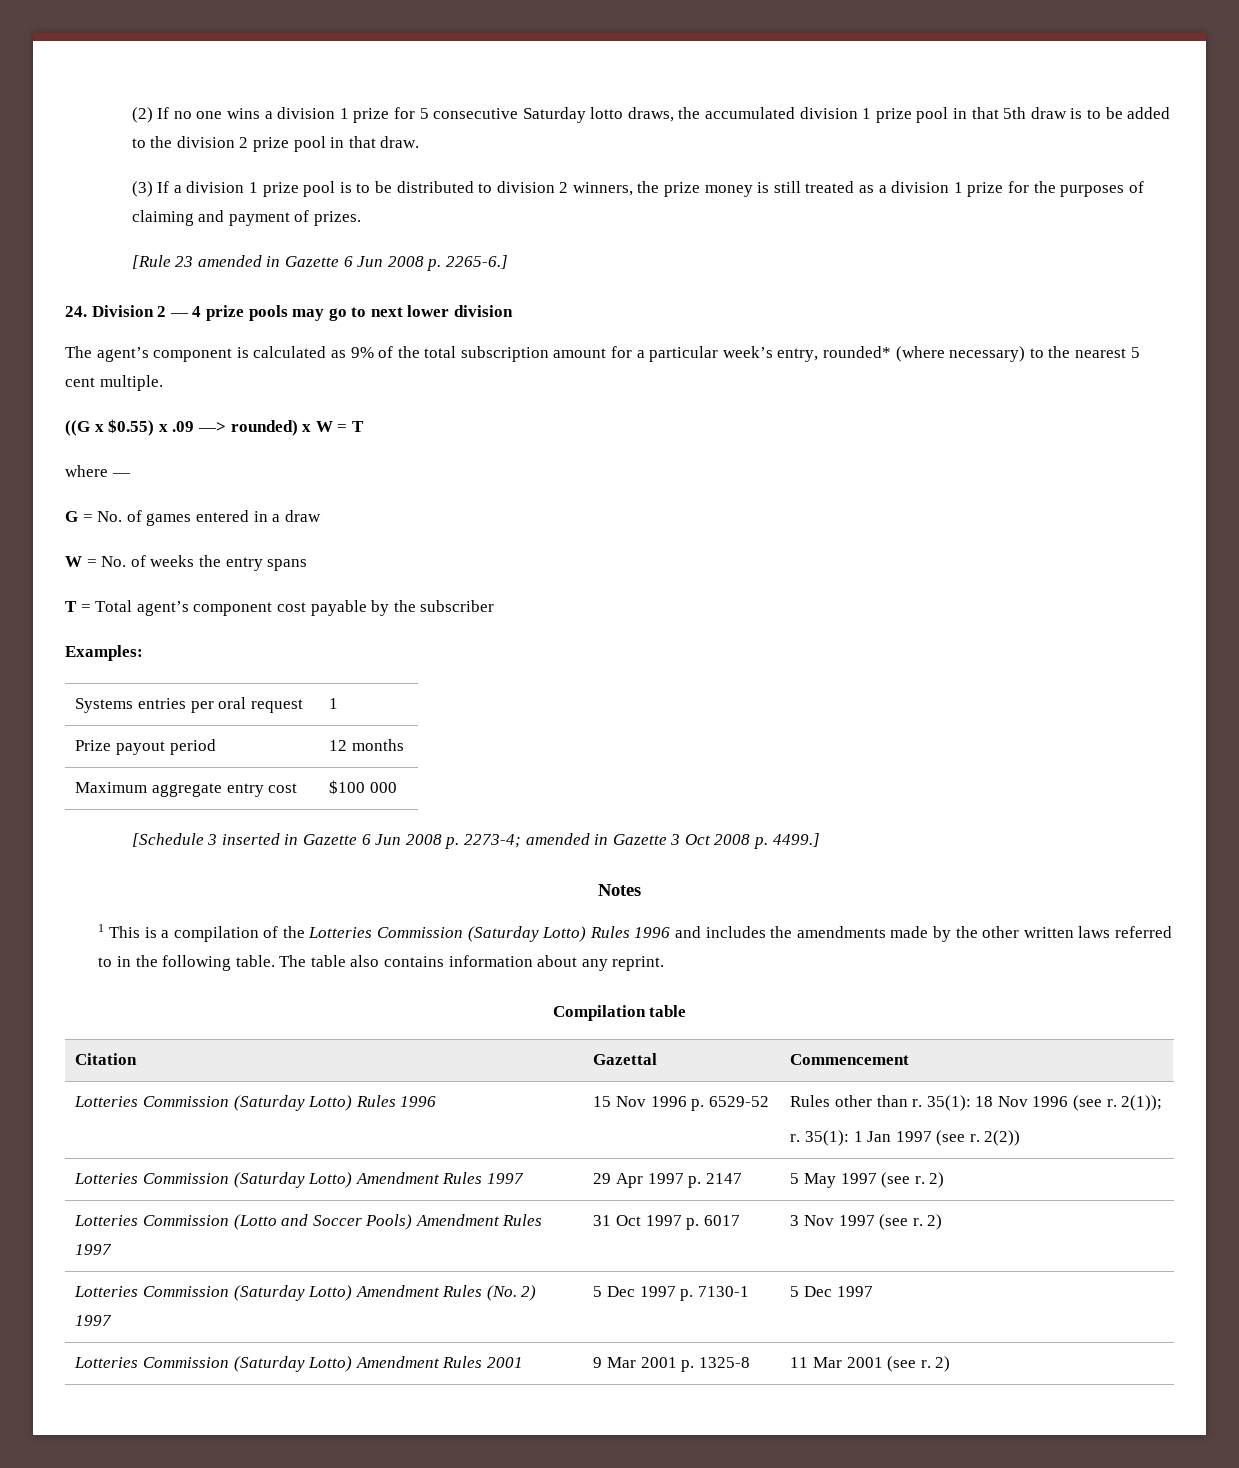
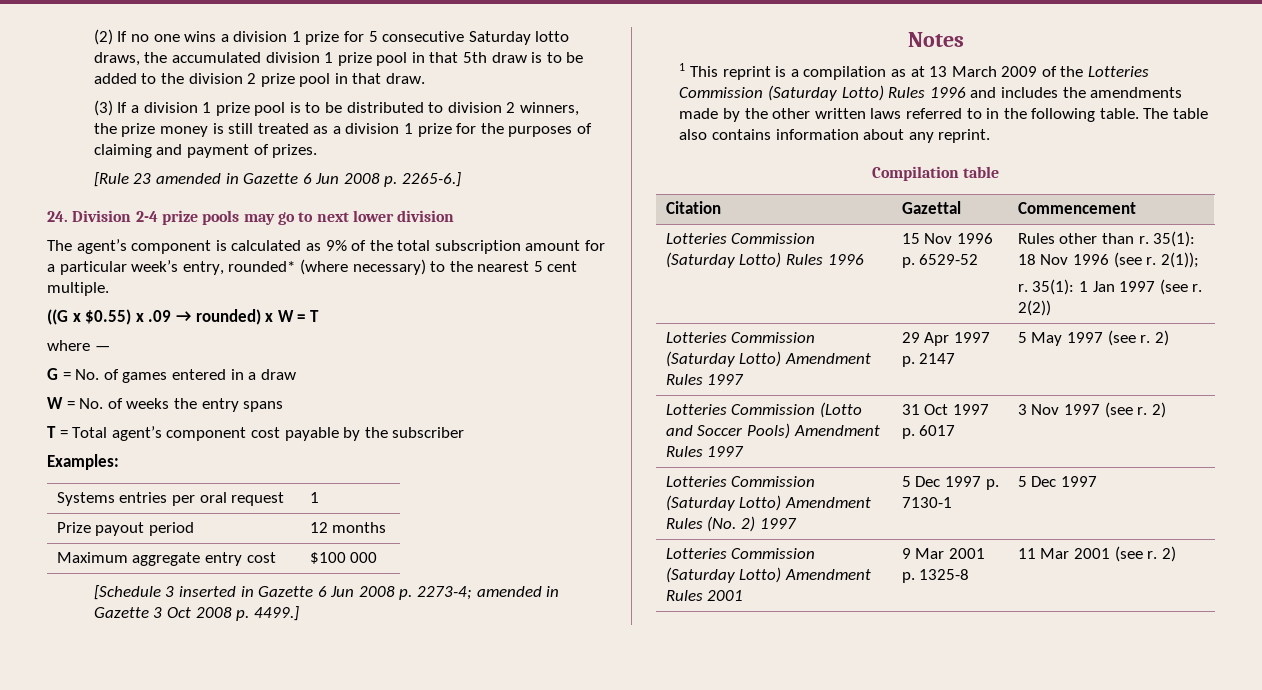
- 24. Division 2 — 4 prize pools may go to next lower division
+ 24. Division 2-4 prize pools may go to next lower division
- ((G x $0.55) x .09 —> rounded) x W = T
+ ((G x $0.55) x .09 → rounded) x W = T
- 1 This is a compilation of the Lotteries Commission (Saturday Lotto) Rules 1996 and includes the amendments made by the other written laws referred to in the following table.
+ 1 This reprint is a compilation as at 13 March 2009 of the Lotteries Commission (Saturday Lotto) Rules 1996 and includes the amendments made by the other written laws referred to in the following table.

